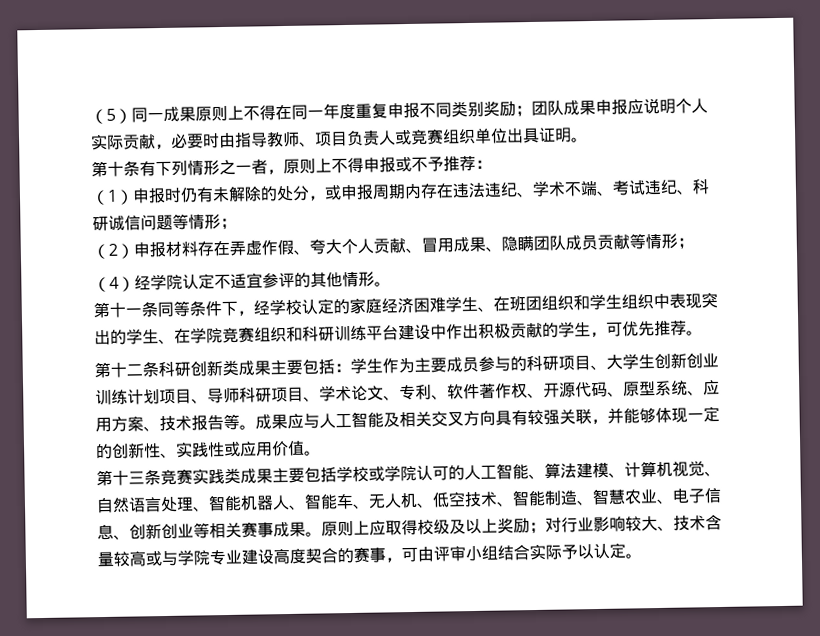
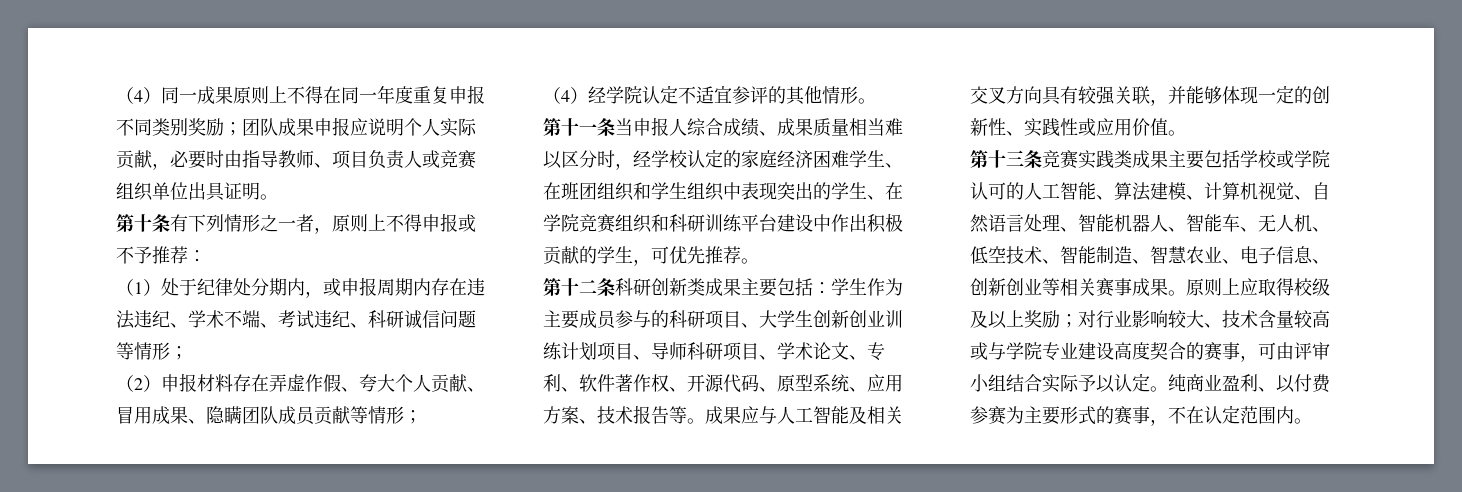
- （5）同一成果原则上不得在同一年度重复申报不同类别奖励；团队成果申报应说明个人实际贡献，必要时由指导教师、项目负责人或竞赛组织单位出具证明。
+ （4）同一成果原则上不得在同一年度重复申报不同类别奖励；团队成果申报应说明个人实际贡献，必要时由指导教师、项目负责人或竞赛组织单位出具证明。
- （1）申报时仍有未解除的处分，或申报周期内存在违法违纪、学术不端、考试违纪、科研诚信问题等情形；
+ （1）处于纪律处分期内，或申报周期内存在违法违纪、学术不端、考试违纪、科研诚信问题等情形；
- 第十一条同等条件下，经学校认定的家庭经济困难学生、在班团组织和学生组织中表现突出的学生、在学院竞赛组织和科研训练平台建设中作出积极贡献的学生，可优先推荐。
+ 第十一条当申报人综合成绩、成果质量相当难以区分时，经学校认定的家庭经济困难学生、在班团组织和学生组织中表现突出的学生、在学院竞赛组织和科研训练平台建设中作出积极贡献的学生，可优先推荐。
+ 纯商业盈利、以付费参赛为主要形式的赛事，不在认定范围内。

